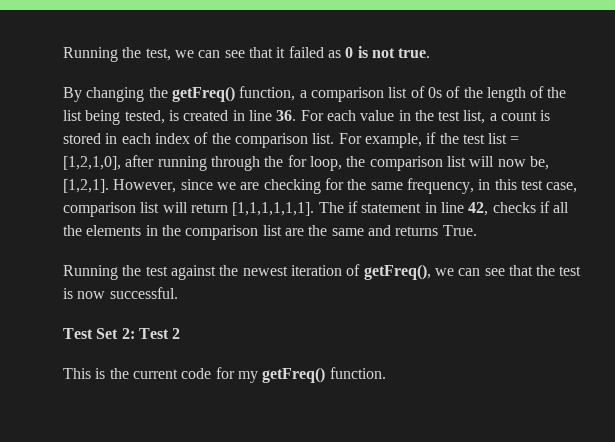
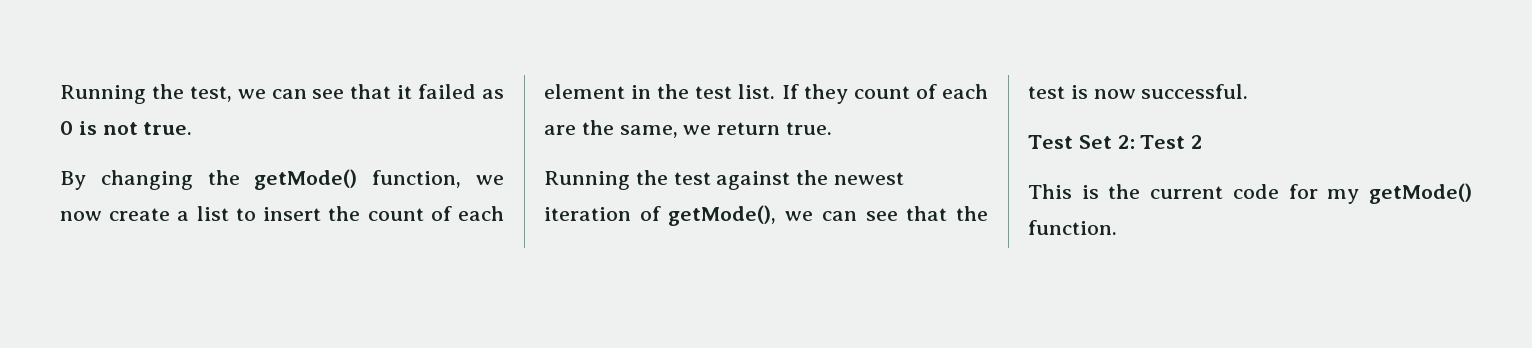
- By changing the getFreq() function, a comparison list of 0s of the length of the list being tested, is created in line 36. For each value in the test list, a count is stored in each index of the comparison list. For example, if the test list = [1,2,1,0], after running through the for loop, the comparison list will now be, [1,2,1]. However, since we are checking for the same frequency, in this test case, comparison list will return [1,1,1,1,1,1]. The if statement in line 42, checks if all the elements in the comparison list are the same and returns True.
+ By changing the getMode() function, we now create a list to insert the count of each element in the test list. If they count of each are the same, we return true.
- Running the test against the newest iteration of getFreq(), we can see that the test is now successful.
+ Running the test against the newest iteration of getMode(), we can see that the test is now successful.
- This is the current code for my getFreq() function.
+ This is the current code for my getMode() function.

